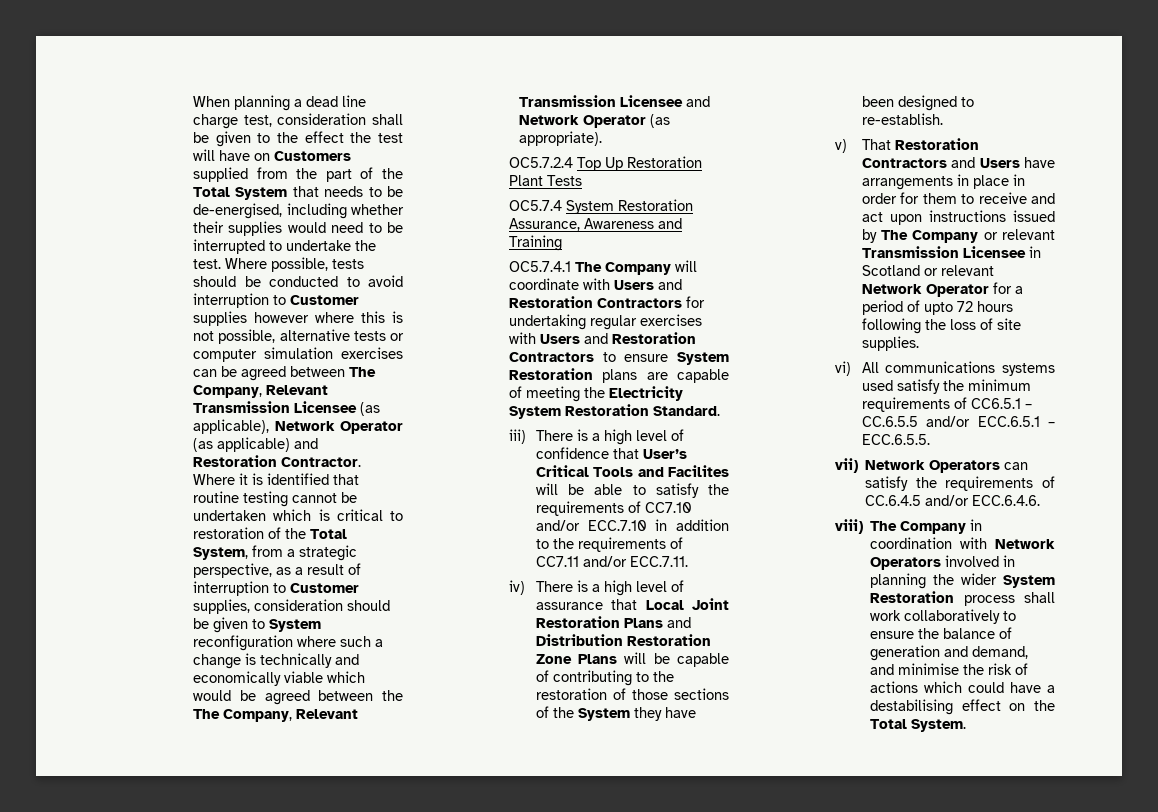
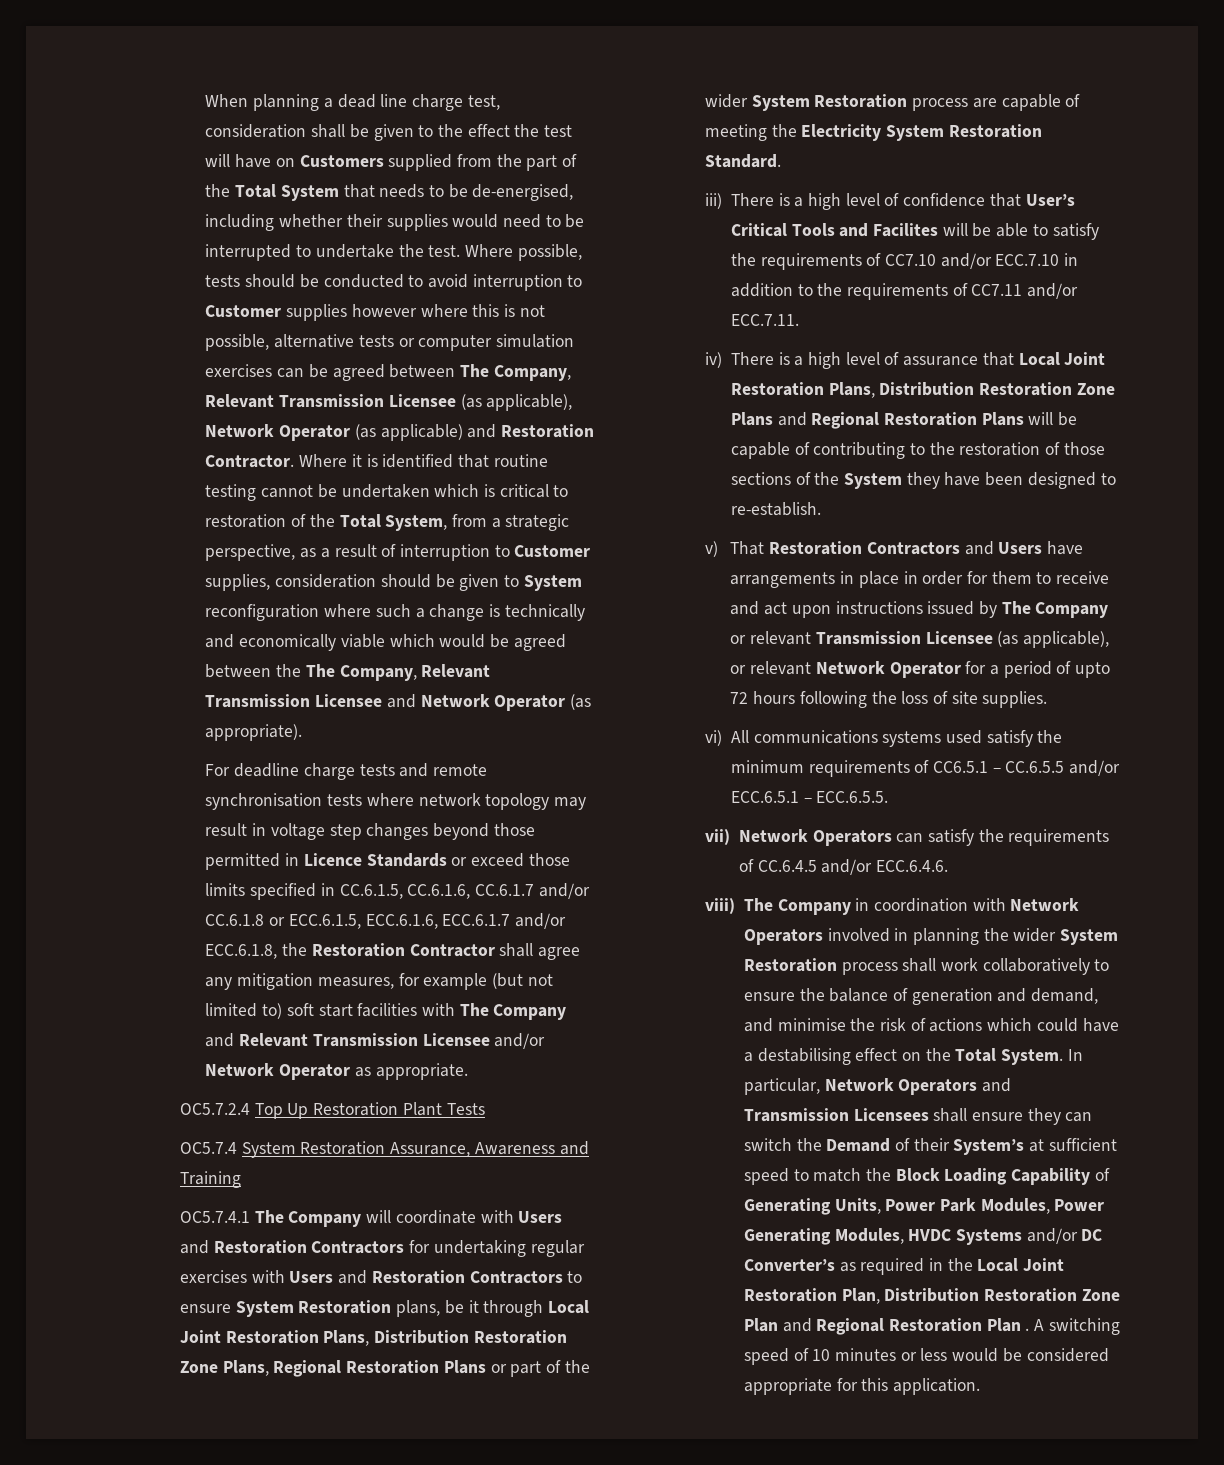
+ For deadline charge tests and remote synchronisation tests where network topology may result in voltage step changes beyond those permitted in Licence Standards or exceed those limits specified in CC.6.1.5, CC.6.1.6, CC.6.1.7 and/or CC.6.1.8 or ECC.6.1.5, ECC.6.1.6, ECC.6.1.7 and/or ECC.6.1.8, the Restoration Contractor shall agree any mitigation measures, for example (but not limited to) soft start facilities with The Company and Relevant Transmission Licensee and/or Network Operator as appropriate.
- OC5.7.4.1 The Company will coordinate with Users and Restoration Contractors for undertaking regular exercises with Users and Restoration Contractors to ensure System Restoration plans are capable of meeting the Electricity System Restoration Standard.
+ OC5.7.4.1 The Company will coordinate with Users and Restoration Contractors for undertaking regular exercises with Users and Restoration Contractors to ensure System Restoration plans, be it through Local Joint Restoration Plans, Distribution Restoration Zone Plans, Regional Restoration Plans or part of the wider System Restoration process are capable of meeting the Electricity System Restoration Standard.
- iv) There is a high level of assurance that Local Joint Restoration Plans and Distribution Restoration Zone Plans will be capable of contributing to the restoration of those sections of the System they have been designed to re-establish.
+ iv) There is a high level of assurance that Local Joint Restoration Plans, Distribution Restoration Zone Plans and Regional Restoration Plans will be capable of contributing to the restoration of those sections of the System they have been designed to re-establish.
- v) That Restoration Contractors and Users have arrangements in place in order for them to receive and act upon instructions issued by The Company or relevant Transmission Licensee in Scotland or relevant Network Operator for a period of upto 72 hours following the loss of site supplies.
+ v) That Restoration Contractors and Users have arrangements in place in order for them to receive and act upon instructions issued by The Company or relevant Transmission Licensee (as applicable), or relevant Network Operator for a period of upto 72 hours following the loss of site supplies.
+ In particular, Network Operators and Transmission Licensees shall ensure they can switch the Demand of their System’s at sufficient speed to match the Block Loading Capability of Generating Units, Power Park Modules, Power Generating Modules, HVDC Systems and/or DC Converter’s as required in the Local Joint Restoration Plan, Distribution Restoration Zone Plan and Regional Restoration Plan . A switching speed of 10 minutes or less would be considered appropriate for this application.

